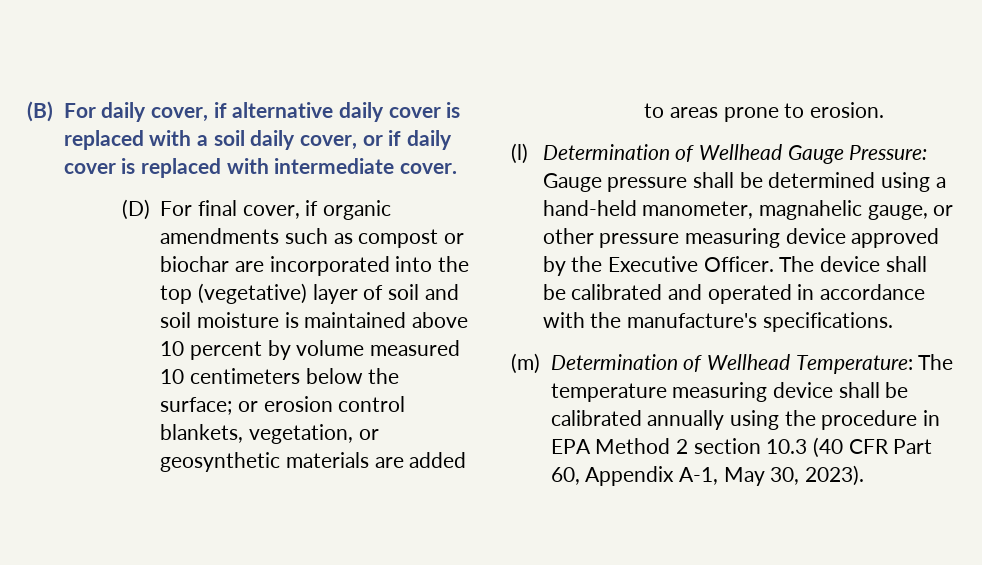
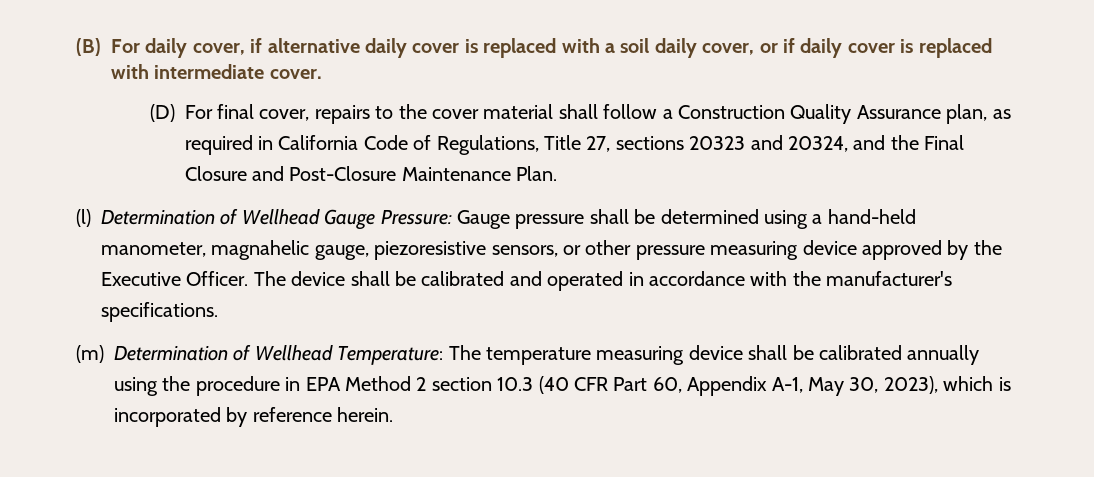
- (D) For final cover, if organic amendments such as compost or biochar are incorporated into the top (vegetative) layer of soil and soil moisture is maintained above 10 percent by volume measured 10 centimeters below the surface; or erosion control blankets, vegetation, or geosynthetic materials are added to areas prone to erosion.
+ (D) For final cover, repairs to the cover material shall follow a Construction Quality Assurance plan, as required in California Code of Regulations, Title 27, sections 20323 and 20324, and the Final Closure and Post-Closure Maintenance Plan.
- (l) Determination of Wellhead Gauge Pressure: Gauge pressure shall be determined using a hand-held manometer, magnahelic gauge, or other pressure measuring device approved by the Executive Officer.
+ (l) Determination of Wellhead Gauge Pressure: Gauge pressure shall be determined using a hand-held manometer, magnahelic gauge, piezoresistive sensors, or other pressure measuring device approved by the Executive Officer.
- The device shall be calibrated and operated in accordance with the manufacture's specifications.
+ The device shall be calibrated and operated in accordance with the manufacturer's specifications.
- (m) Determination of Wellhead Temperature: The temperature measuring device shall be calibrated annually using the procedure in EPA Method 2 section 10.3 (40 CFR Part 60, Appendix A-1, May 30, 2023).
+ (m) Determination of Wellhead Temperature: The temperature measuring device shall be calibrated annually using the procedure in EPA Method 2 section 10.3 (40 CFR Part 60, Appendix A-1, May 30, 2023), which is incorporated by reference herein.

